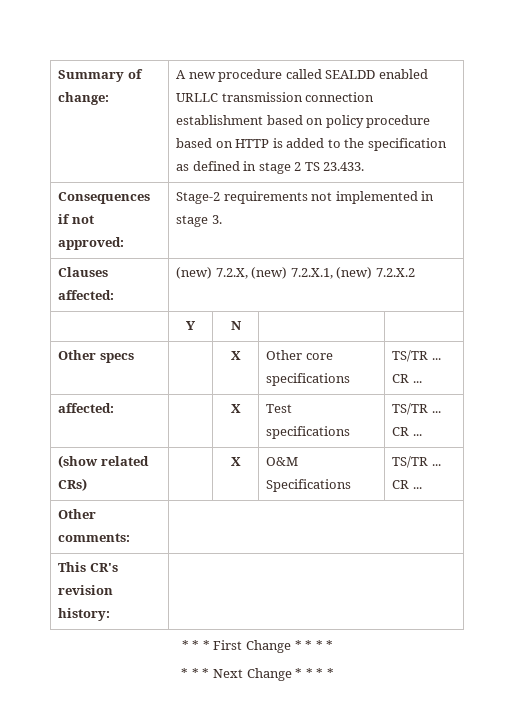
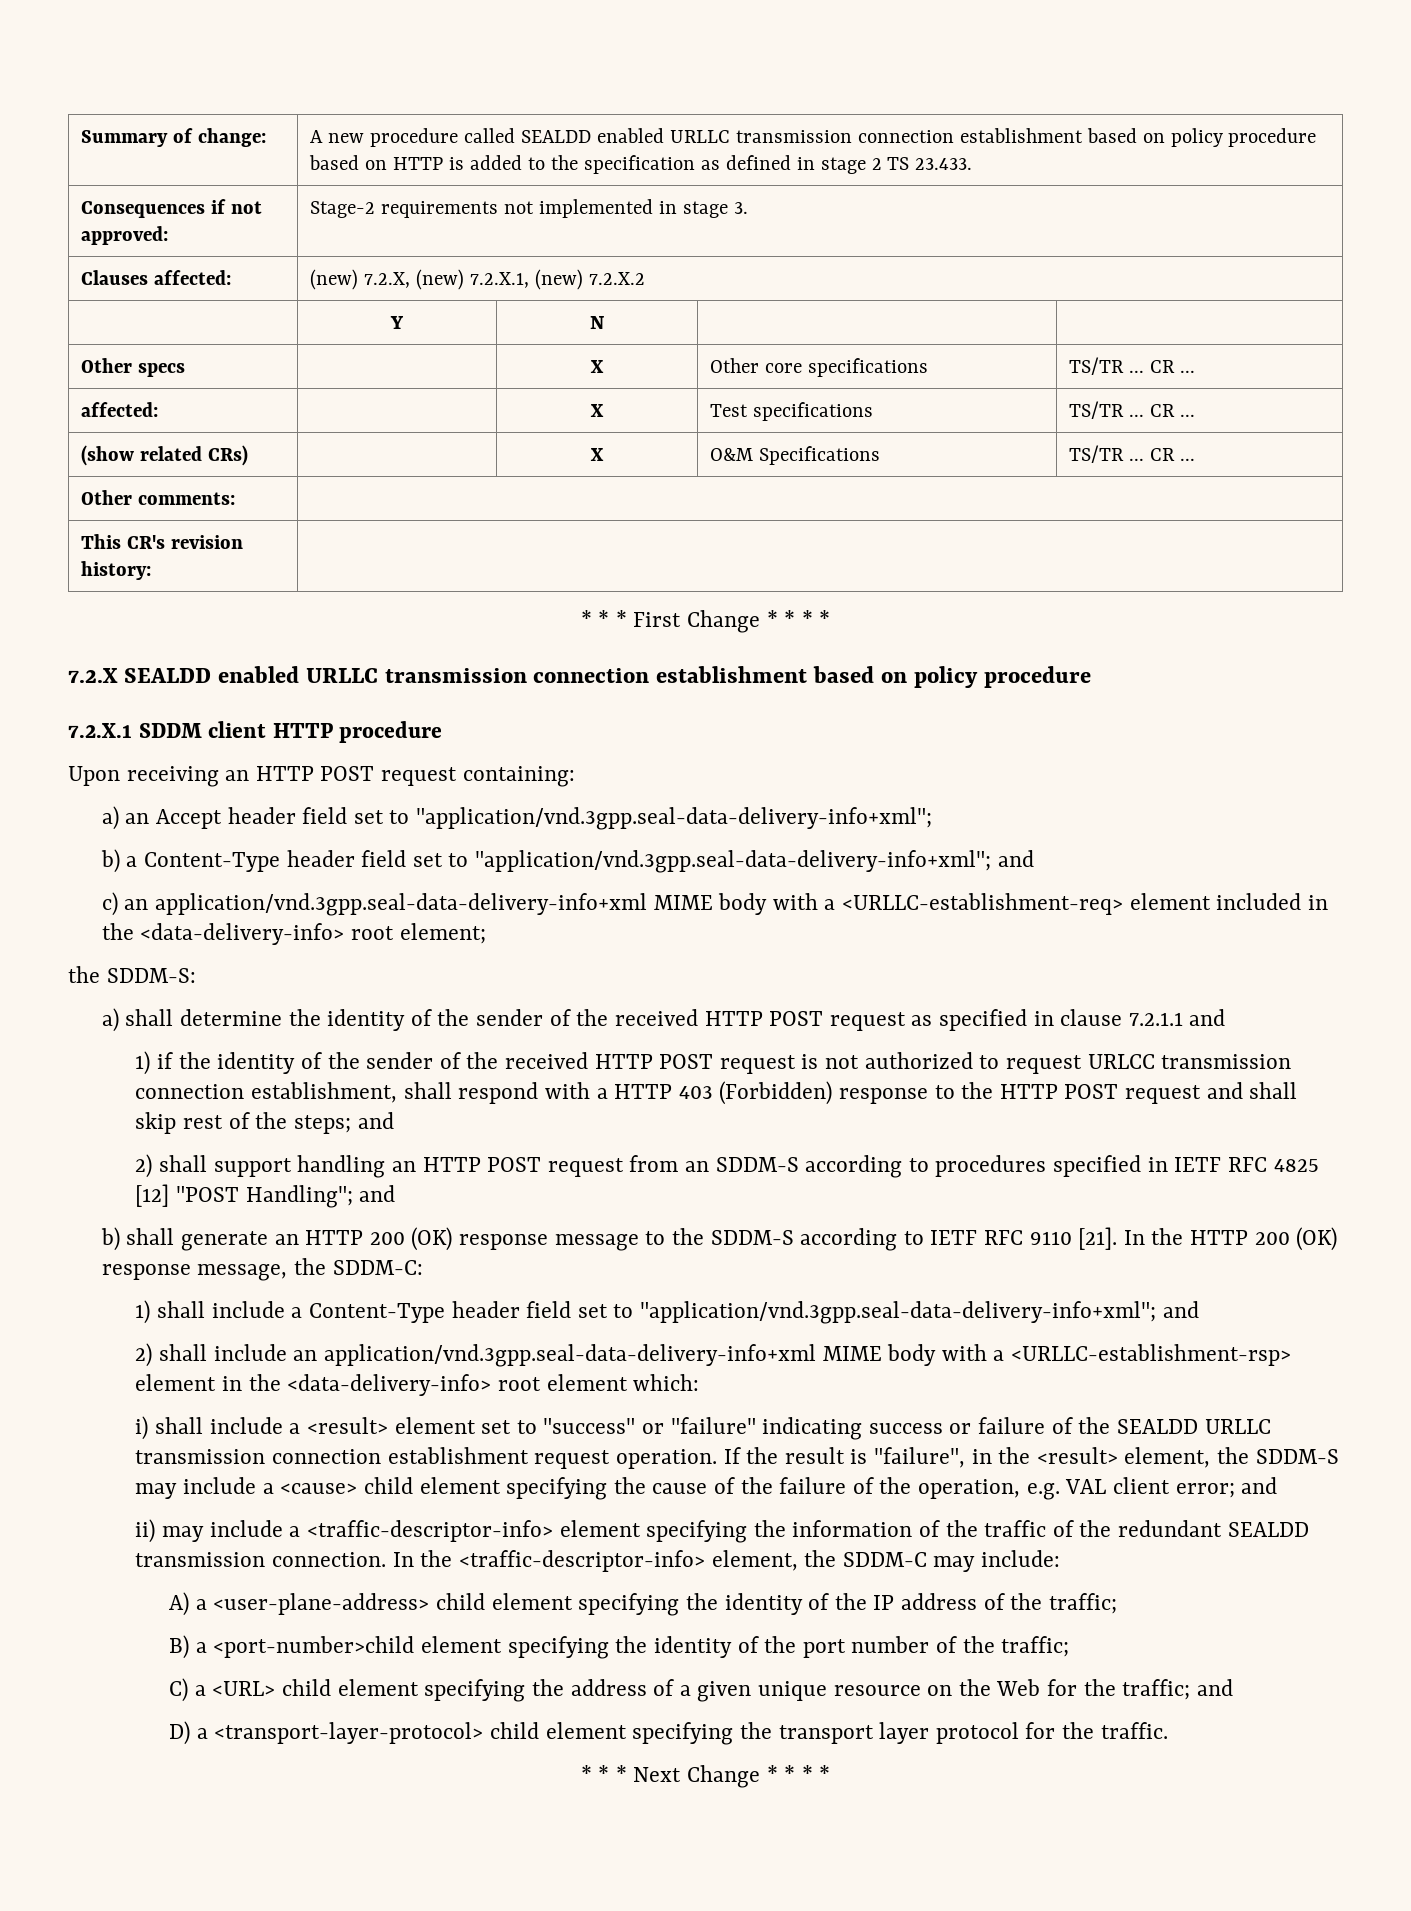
+ 7.2.X SEALDD enabled URLLC transmission connection establishment based on policy procedure
+ 7.2.X.1 SDDM client HTTP procedure
+ Upon receiving an HTTP POST request containing:
+ a) an Accept header field set to "application/vnd.3gpp.seal-data-delivery-info+xml";
+ b) a Content-Type header field set to "application/vnd.3gpp.seal-data-delivery-info+xml"; and
+ c) an application/vnd.3gpp.seal-data-delivery-info+xml MIME body with a <URLLC-establishment-req> element included in the <data-delivery-info> root element;
+ the SDDM-S:
+ a) shall determine the identity of the sender of the received HTTP POST request as specified in clause 7.2.1.1 and
+ 1) if the identity of the sender of the received HTTP POST request is not authorized to request URLCC transmission connection establishment, shall respond with a HTTP 403 (Forbidden) response to the HTTP POST request and shall skip rest of the steps; and
+ 2) shall support handling an HTTP POST request from an SDDM-S according to procedures specified in IETF RFC 4825 [12] "POST Handling"; and
+ b) shall generate an HTTP 200 (OK) response message to the SDDM-S according to IETF RFC 9110 [21]. In the HTTP 200 (OK) response message, the SDDM-C:
+ 1) shall include a Content-Type header field set to "application/vnd.3gpp.seal-data-delivery-info+xml"; and
+ 2) shall include an application/vnd.3gpp.seal-data-delivery-info+xml MIME body with a <URLLC-establishment-rsp> element in the <data-delivery-info> root element which:
+ i) shall include a <result> element set to "success" or "failure" indicating success or failure of the SEALDD URLLC transmission connection establishment request operation. If the result is "failure", in the <result> element, the SDDM-S may include a <cause> child element specifying the cause of the failure of the operation, e.g. VAL client error; and
+ ii) may include a <traffic-descriptor-info> element specifying the information of the traffic of the redundant SEALDD transmission connection. In the <traffic-descriptor-info> element, the SDDM-C may include:
+ A) a <user-plane-address> child element specifying the identity of the IP address of the traffic;
+ B) a <port-number>child element specifying the identity of the port number of the traffic;
+ C) a <URL> child element specifying the address of a given unique resource on the Web for the traffic; and
+ D) a <transport-layer-protocol> child element specifying the transport layer protocol for the traffic.

